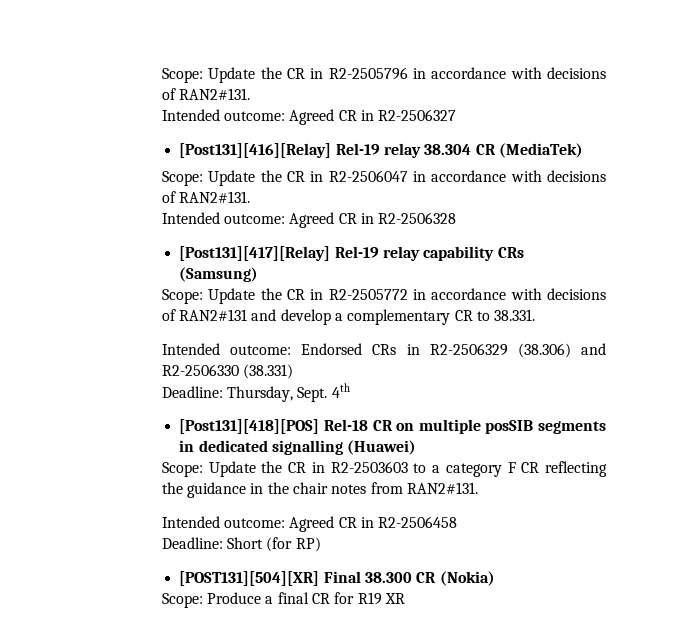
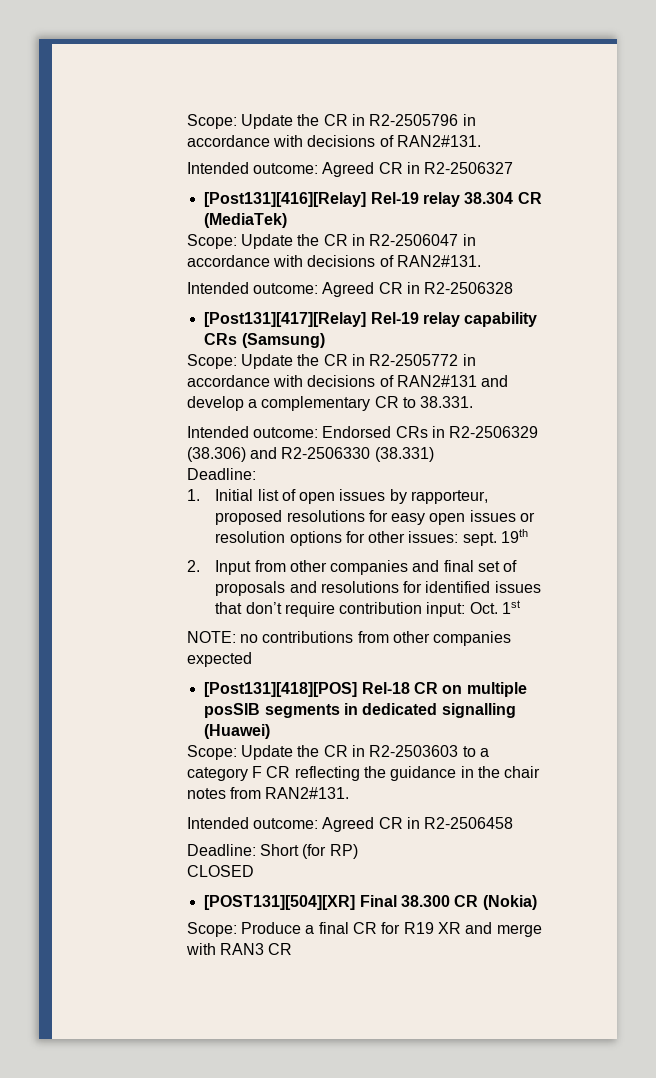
  Intended outcome: Endorsed CRs in R2-2506329 (38.306) and R2-2506330 (38.331)
- Deadline: Thursday, Sept. 4th
+ Deadline:
+ 1. Initial list of open issues by rapporteur, proposed resolutions for easy open issues or resolution options for other issues: sept. 19th
+ 2. Input from other companies and final set of proposals and resolutions for identified issues that don’t require contribution input: Oct. 1st
+ NOTE: no contributions from other companies expected
+ CLOSED
- Scope: Produce a final CR for R19 XR
+ Scope: Produce a final CR for R19 XR and merge with RAN3 CR

